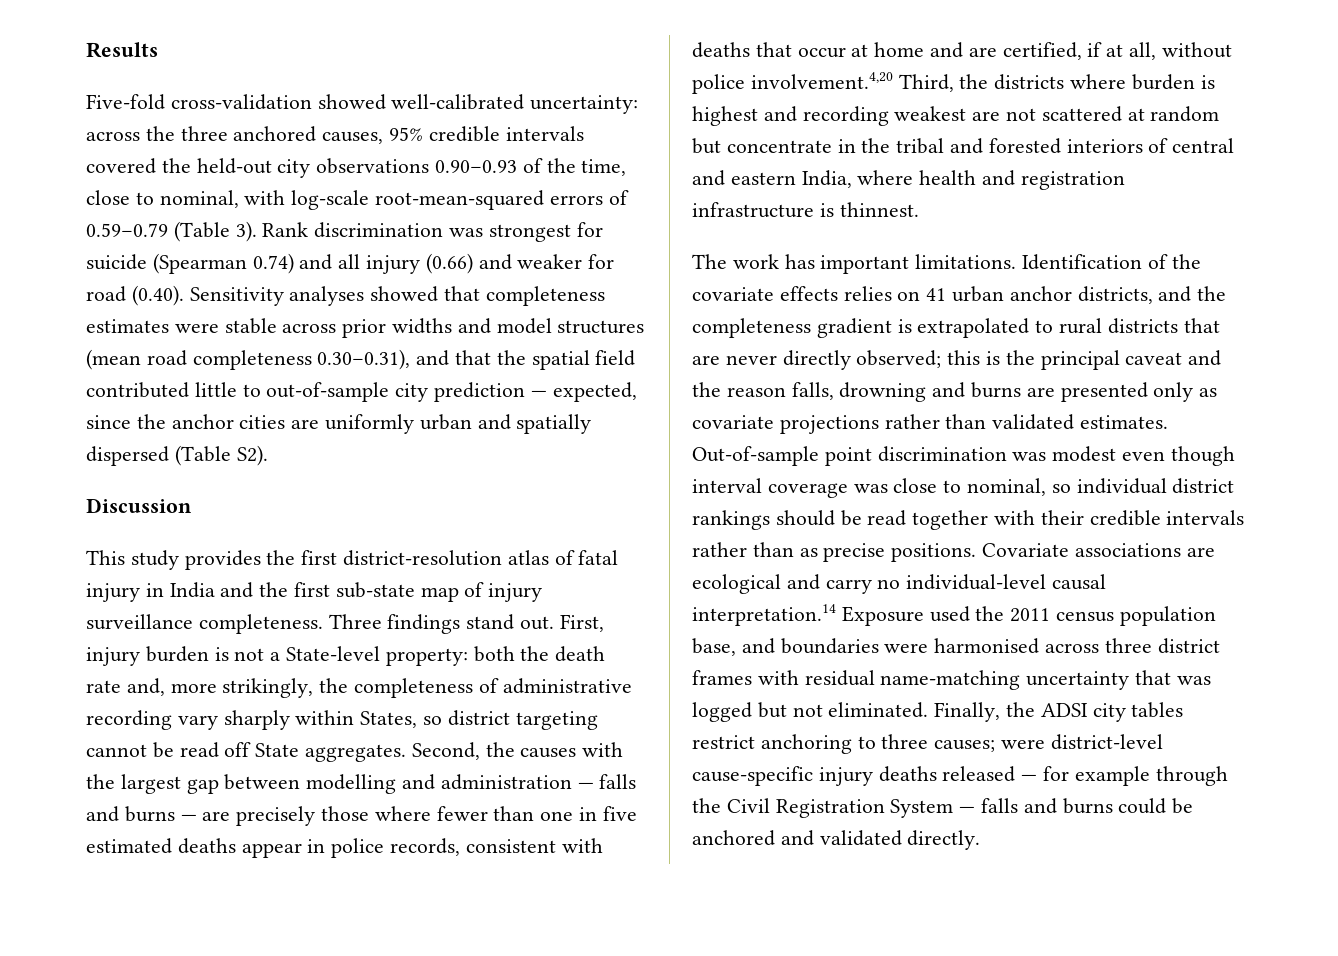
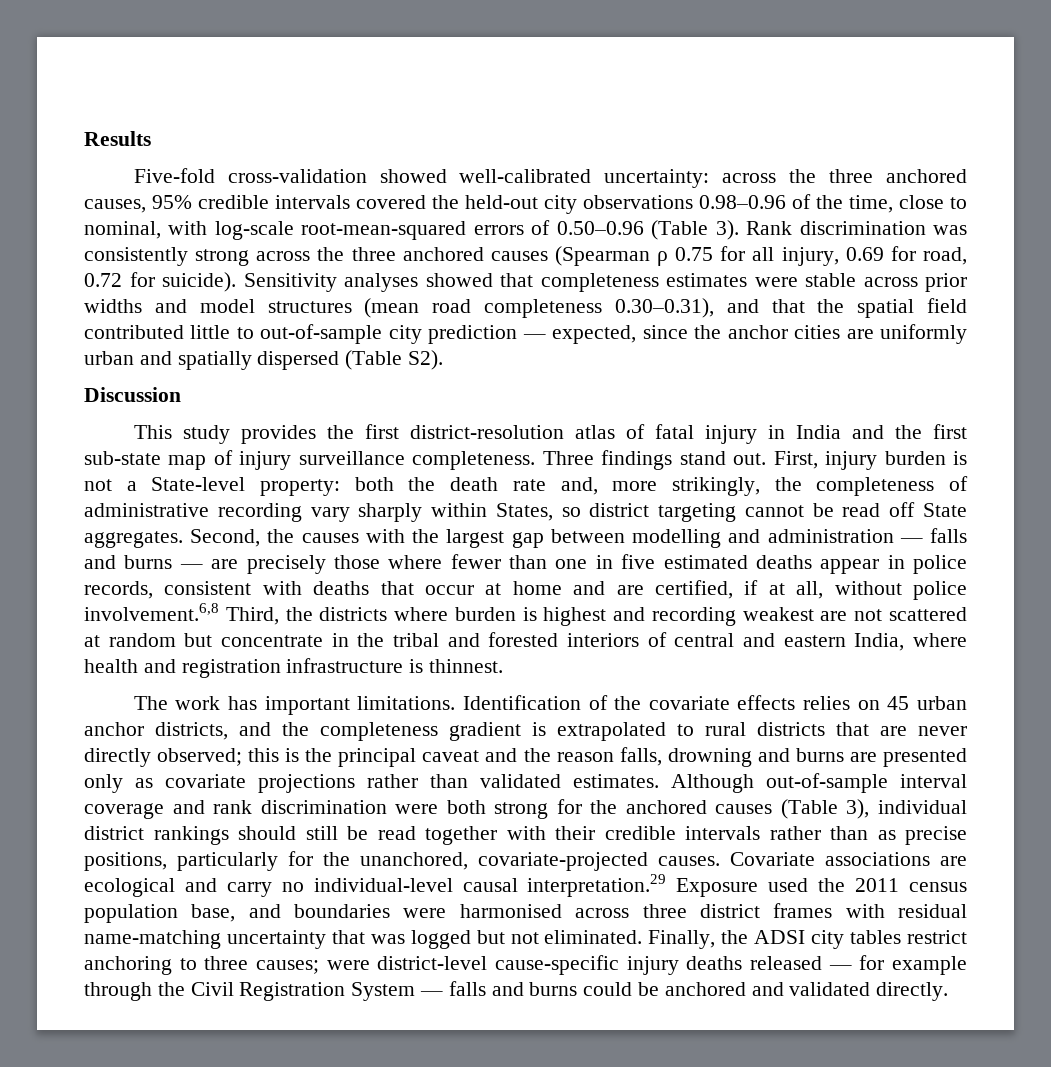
- Five-fold cross-validation showed well-calibrated uncertainty: across the three anchored causes, 95% credible intervals covered the held-out city observations 0.90–0.93 of the time, close to nominal, with log-scale root-mean-squared errors of 0.59–0.79 (Table 3).
+ Five-fold cross-validation showed well-calibrated uncertainty: across the three anchored causes, 95% credible intervals covered the held-out city observations 0.98–0.96 of the time, close to nominal, with log-scale root-mean-squared errors of 0.50–0.96 (Table 3).
- Rank discrimination was strongest for suicide (Spearman 0.74) and all injury (0.66) and weaker for road (0.40). Sensitivity analyses showed that completeness estimates were stable across prior widths and model structures (mean road completeness 0.30–0.31), and that the spatial field contributed little to out-of-sample city prediction — expected, since the anchor cities are uniformly urban and spatially dispersed (Table S2).
+ Rank discrimination was consistently strong across the three anchored causes (Spearman ρ 0.75 for all injury, 0.69 for road, 0.72 for suicide). Sensitivity analyses showed that completeness estimates were stable across prior widths and model structures (mean road completeness 0.30–0.31), and that the spatial field contributed little to out-of-sample city prediction — expected, since the anchor cities are uniformly urban and spatially dispersed (Table S2).
- Second, the causes with the largest gap between modelling and administration — falls and burns — are precisely those where fewer than one in five estimated deaths appear in police records, consistent with deaths that occur at home and are certified, if at all, without police involvement.4,20 Third, the districts where burden is highest and recording weakest are not scattered at random but concentrate in the tribal and forested interiors of central and eastern India, where health and registration infrastructure is thinnest.
+ Second, the causes with the largest gap between modelling and administration — falls and burns — are precisely those where fewer than one in five estimated deaths appear in police records, consistent with deaths that occur at home and are certified, if at all, without police involvement.6,8 Third, the districts where burden is highest and recording weakest are not scattered at random but concentrate in the tribal and forested interiors of central and eastern India, where health and registration infrastructure is thinnest.
- Identification of the covariate effects relies on 41 urban anchor districts, and the completeness gradient is extrapolated to rural districts that are never directly observed; this is the principal caveat and the reason falls, drowning and burns are presented only as covariate projections rather than validated estimates.
+ Identification of the covariate effects relies on 45 urban anchor districts, and the completeness gradient is extrapolated to rural districts that are never directly observed; this is the principal caveat and the reason falls, drowning and burns are presented only as covariate projections rather than validated estimates.
- Out-of-sample point discrimination was modest even though interval coverage was close to nominal, so individual district rankings should be read together with their credible intervals rather than as precise positions.
+ Although out-of-sample interval coverage and rank discrimination were both strong for the anchored causes (Table 3), individual district rankings should still be read together with their credible intervals rather than as precise positions, particularly for the unanchored, covariate-projected causes.
- Covariate associations are ecological and carry no individual-level causal interpretation.14 Exposure used the 2011 census population base, and boundaries were harmonised across three district frames with residual name-matching uncertainty that was logged but not eliminated.
+ Covariate associations are ecological and carry no individual-level causal interpretation.29 Exposure used the 2011 census population base, and boundaries were harmonised across three district frames with residual name-matching uncertainty that was logged but not eliminated.

